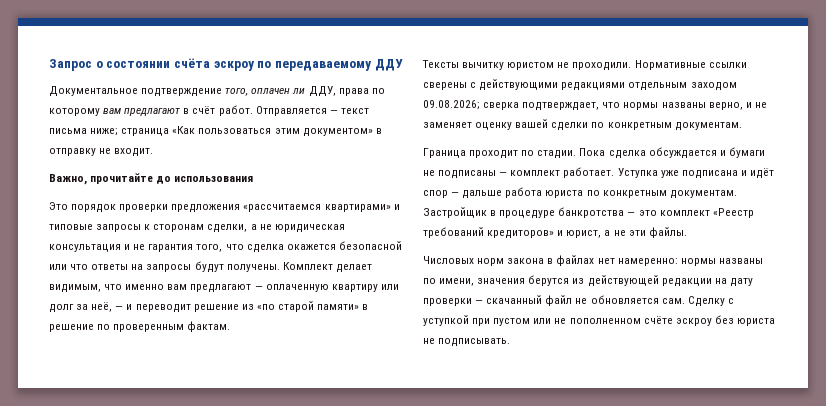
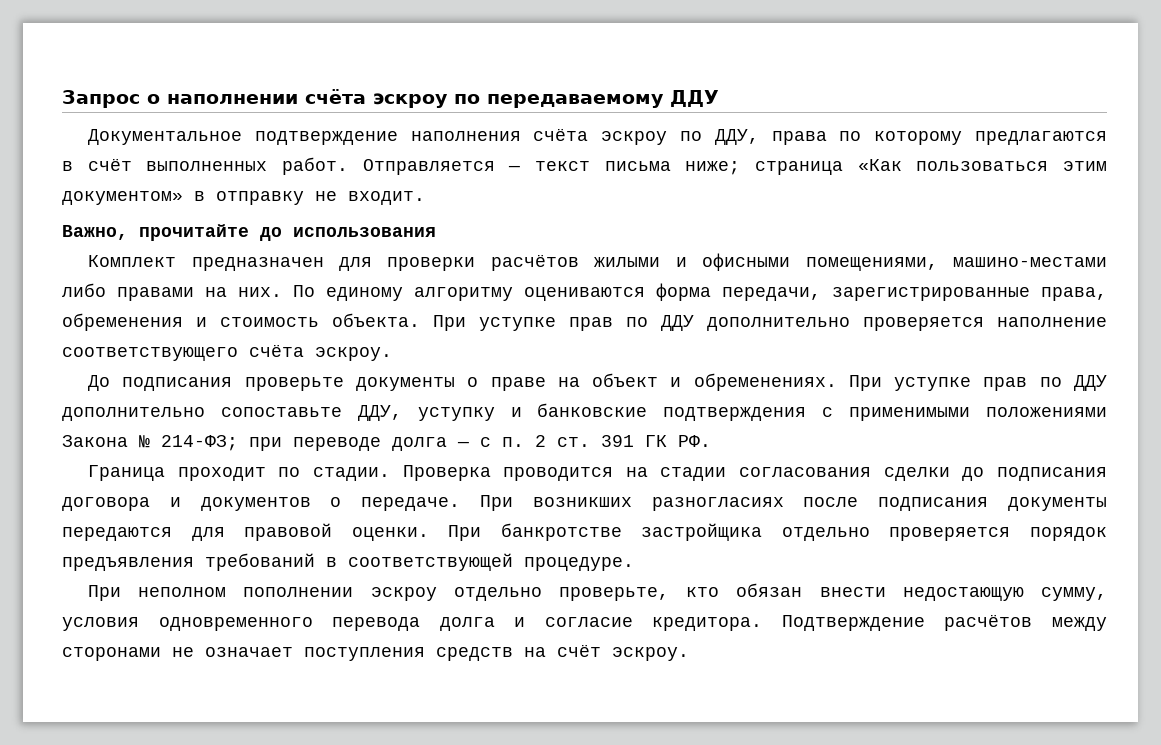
- Запрос о состоянии счёта эскроу по передаваемому ДДУ
+ Запрос о наполнении счёта эскроу по передаваемому ДДУ
- Документальное подтверждение того, оплачен ли ДДУ, права по которому вам предлагают в счёт работ.
+ Документальное подтверждение наполнения счёта эскроу по ДДУ, права по которому предлагаются в счёт выполненных работ.
- Это порядок проверки предложения «рассчитаемся квартирами» и типовые запросы к сторонам сделки, а не юридическая консультация и не гарантия того, что сделка окажется безопасной или что ответы на запросы будут получены. Комплект делает видимым, что именно вам предлагают — оплаченную квартиру или долг за неё, — и переводит решение из «по старой памяти» в решение по проверенным фактам.
- Тексты вычитку юристом не проходили. Нормативные ссылки сверены с действующими редакциями отдельным заходом 09.08.2026; сверка подтверждает, что нормы названы верно, и не заменяет оценку вашей сделки по конкретным документам.
- Граница проходит по стадии. Пока сделка обсуждается и бумаги не подписаны — комплект работает. Уступка уже подписана и идёт спор — дальше работа юриста по конкретным документам. Застройщик в процедуре банкротства — это комплект «Реестр требований кредиторов» и юрист, а не эти файлы.
- Числовых норм закона в файлах нет намеренно: нормы названы по имени, значения берутся из действующей редакции на дату проверки — скачанный файл не обновляется сам. Сделку с уступкой при пустом или не пополненном счёте эскроу без юриста не подписывать.
+ Комплект предназначен для проверки расчётов жилыми и офисными помещениями, машино-местами либо правами на них. По единому алгоритму оцениваются форма передачи, зарегистрированные права, обременения и стоимость объекта. При уступке прав по ДДУ дополнительно проверяется наполнение соответствующего счёта эскроу.
+ До подписания проверьте документы о праве на объект и обременениях. При уступке прав по ДДУ дополнительно сопоставьте ДДУ, уступку и банковские подтверждения с применимыми положениями Закона № 214-ФЗ; при переводе долга — с п. 2 ст. 391 ГК РФ.
+ Граница проходит по стадии. Проверка проводится на стадии согласования сделки до подписания договора и документов о передаче. При возникших разногласиях после подписания документы передаются для правовой оценки. При банкротстве застройщика отдельно проверяется порядок предъявления требований в соответствующей процедуре.
+ При неполном пополнении эскроу отдельно проверьте, кто обязан внести недостающую сумму, условия одновременного перевода долга и согласие кредитора. Подтверждение расчётов между сторонами не означает поступления средств на счёт эскроу.

